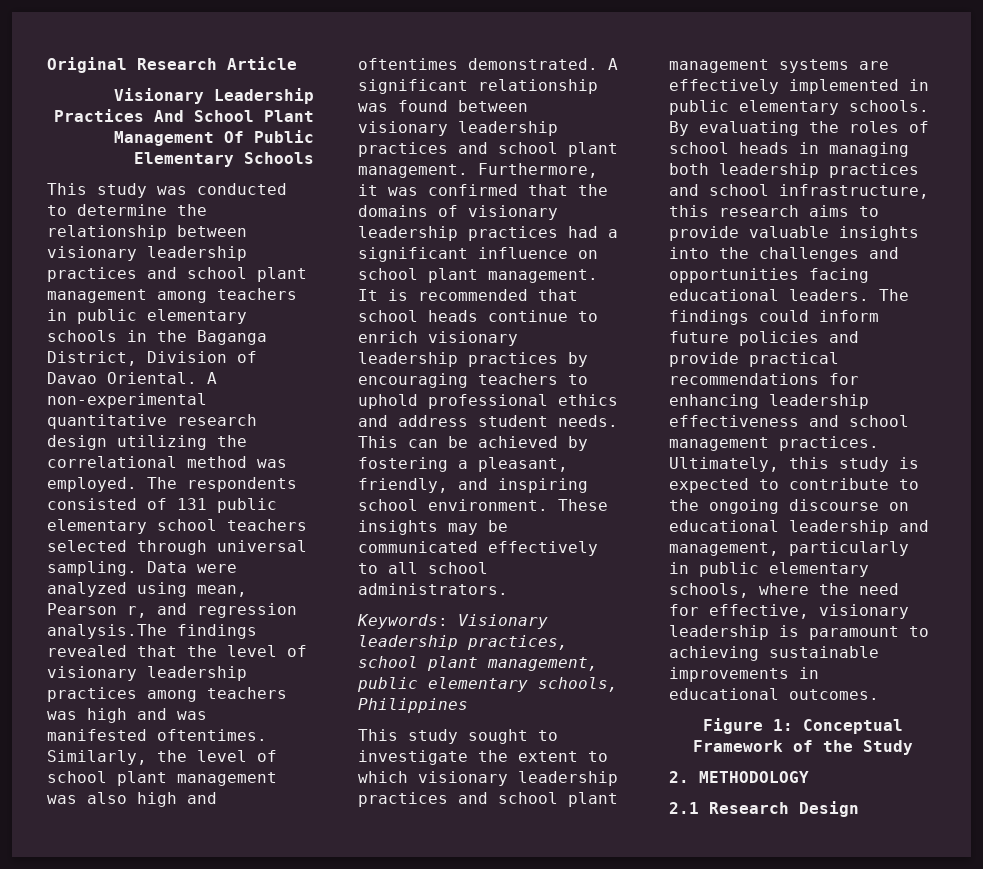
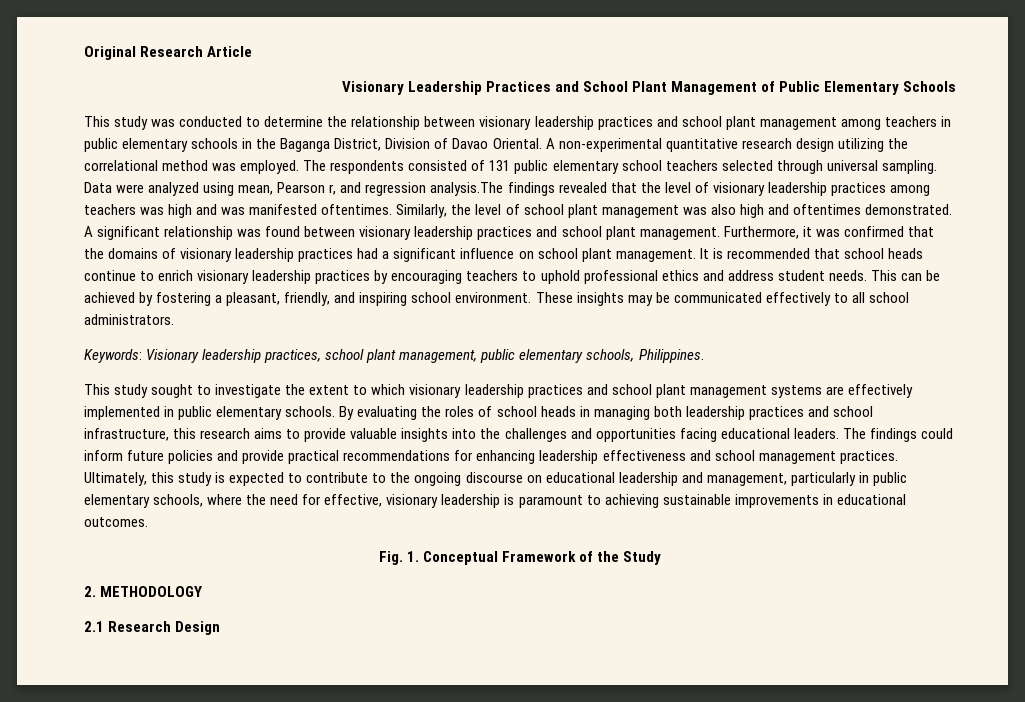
- Visionary Leadership Practices And School Plant Management Of Public Elementary Schools
+ Visionary Leadership Practices and School Plant Management of Public Elementary Schools
- Keywords: Visionary leadership practices, school plant management, public elementary schools, Philippines
+ Keywords: Visionary leadership practices, school plant management, public elementary schools, Philippines.
- Figure 1: Conceptual Framework of the Study
+ Fig. 1. Conceptual Framework of the Study

